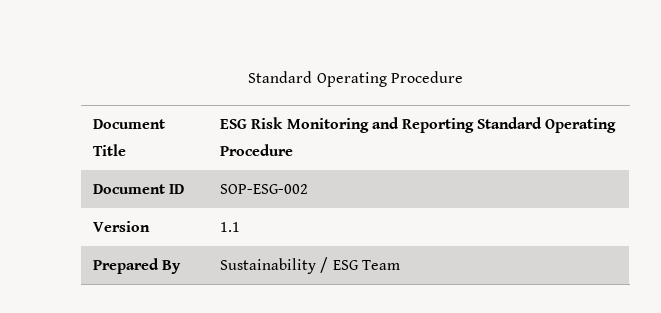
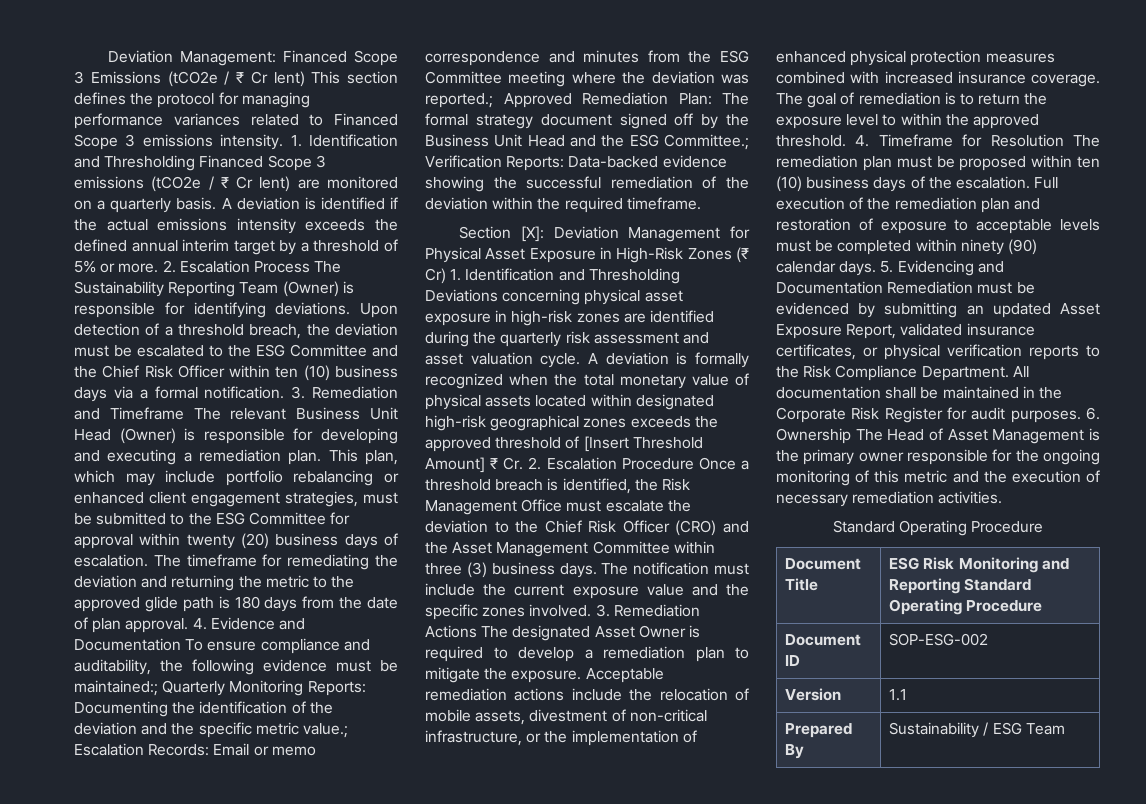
+ Deviation Management: Financed Scope 3 Emissions (tCO2e / ₹ Cr lent) This section defines the protocol for managing performance variances related to Financed Scope 3 emissions intensity. 1. Identification and Thresholding Financed Scope 3 emissions (tCO2e / ₹ Cr lent) are monitored on a quarterly basis. A deviation is identified if the actual emissions intensity exceeds the defined annual interim target by a threshold of 5% or more. 2. Escalation Process The Sustainability Reporting Team (Owner) is responsible for identifying deviations. Upon detection of a threshold breach, the deviation must be escalated to the ESG Committee and the Chief Risk Officer within ten (10) business days via a formal notification. 3. Remediation and Timeframe The relevant Business Unit Head (Owner) is responsible for developing and executing a remediation plan. This plan, which may include portfolio rebalancing or enhanced client engagement strategies, must be submitted to the ESG Committee for approval within twenty (20) business days of escalation. The timeframe for remediating the deviation and returning the metric to the approved glide path is 180 days from the date of plan approval. 4. Evidence and Documentation To ensure compliance and auditability, the following evidence must be maintained:; Quarterly Monitoring Reports: Documenting the identification of the deviation and the specific metric value.; Escalation Records: Email or memo correspondence and minutes from the ESG Committee meeting where the deviation was reported.; Approved Remediation Plan: The formal strategy document signed off by the Business Unit Head and the ESG Committee.; Verification Reports: Data-backed evidence showing the successful remediation of the deviation within the required timeframe.
+ Section [X]: Deviation Management for Physical Asset Exposure in High-Risk Zones (₹ Cr) 1. Identification and Thresholding Deviations concerning physical asset exposure in high-risk zones are identified during the quarterly risk assessment and asset valuation cycle. A deviation is formally recognized when the total monetary value of physical assets located within designated high-risk geographical zones exceeds the approved threshold of [Insert Threshold Amount] ₹ Cr. 2. Escalation Procedure Once a threshold breach is identified, the Risk Management Office must escalate the deviation to the Chief Risk Officer (CRO) and the Asset Management Committee within three (3) business days. The notification must include the current exposure value and the specific zones involved. 3. Remediation Actions The designated Asset Owner is required to develop a remediation plan to mitigate the exposure. Acceptable remediation actions include the relocation of mobile assets, divestment of non-critical infrastructure, or the implementation of enhanced physical protection measures combined with increased insurance coverage. The goal of remediation is to return the exposure level to within the approved threshold. 4. Timeframe for Resolution The remediation plan must be proposed within ten (10) business days of the escalation. Full execution of the remediation plan and restoration of exposure to acceptable levels must be completed within ninety (90) calendar days. 5. Evidencing and Documentation Remediation must be evidenced by submitting an updated Asset Exposure Report, validated insurance certificates, or physical verification reports to the Risk Compliance Department. All documentation shall be maintained in the Corporate Risk Register for audit purposes. 6. Ownership The Head of Asset Management is the primary owner responsible for the ongoing monitoring of this metric and the execution of necessary remediation activities.

